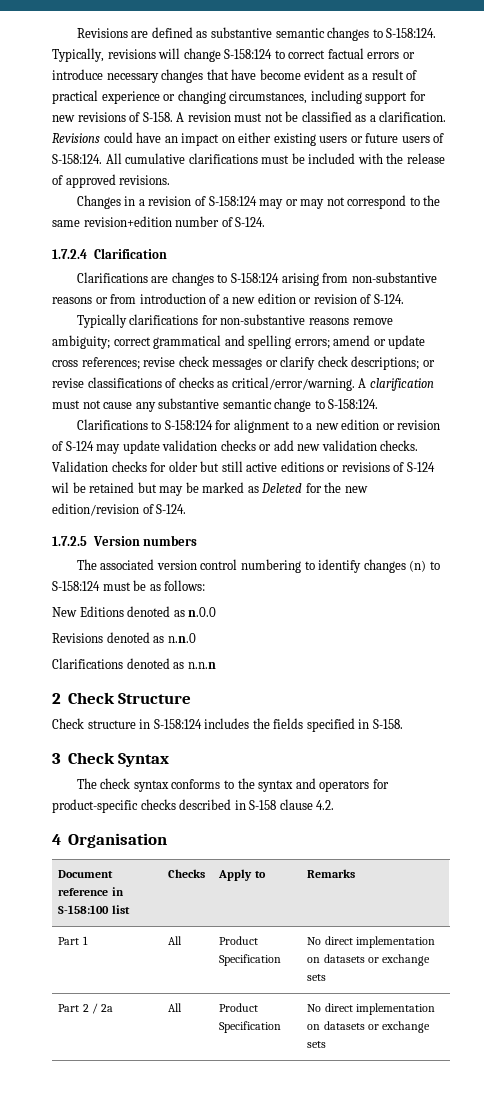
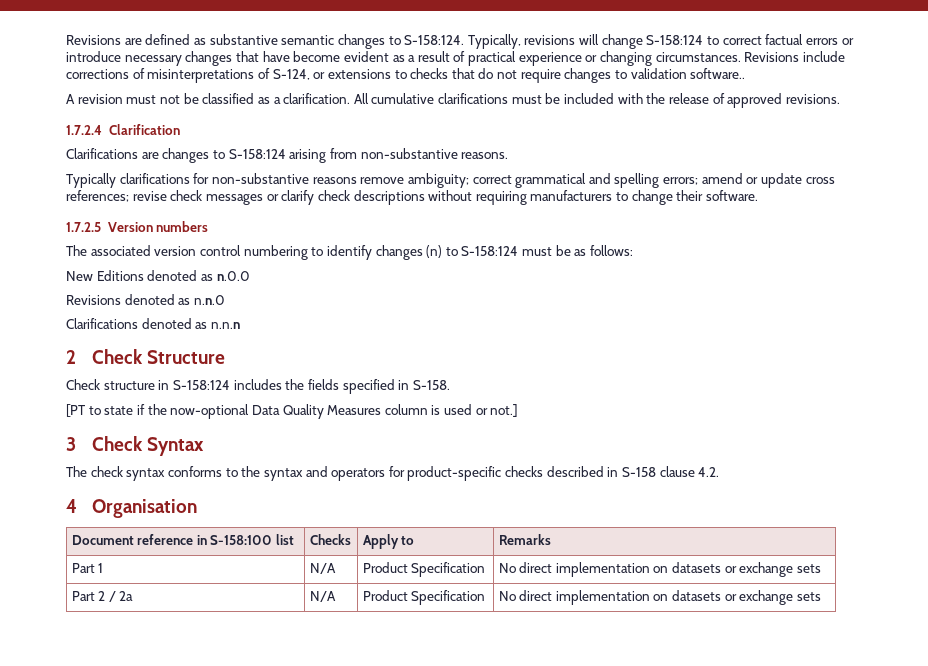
- Typically, revisions will change S-158:124 to correct factual errors or introduce necessary changes that have become evident as a result of practical experience or changing circumstances, including support for new revisions of S-158. A revision must not be classified as a clarification.
+ Typically, revisions will change S-158:124 to correct factual errors or introduce necessary changes that have become evident as a result of practical experience or changing circumstances. Revisions include corrections of misinterpretations of S-124, or extensions to checks that do not require changes to validation software..
+ A revision must not be classified as a clarification.
- Revisions could have an impact on either existing users or future users of S-158:124.
- Changes in a revision of S-158:124 may or may not correspond to the same revision+edition number of S-124.
- Clarifications are changes to S-158:124 arising from non-substantive reasons or from introduction of a new edition or revision of S-124.
+ Clarifications are changes to S-158:124 arising from non-substantive reasons.
- Typically clarifications for non-substantive reasons remove ambiguity; correct grammatical and spelling errors; amend or update cross references; revise check messages or clarify check descriptions; or revise classifications of checks as critical/error/warning. A clarification must not cause any substantive semantic change to S-158:124.
- Clarifications to S-158:124 for alignment to a new edition or revision of S-124 may update validation checks or add new validation checks. Validation checks for older but still active editions or revisions of S-124 wil be retained but may be marked as Deleted for the new edition/revision of S-124.
+ Typically clarifications for non-substantive reasons remove ambiguity; correct grammatical and spelling errors; amend or update cross references; revise check messages or clarify check descriptions without requiring manufacturers to change their software.
+ [PT to state if the now-optional Data Quality Measures column is used or not.]
- Part 1 | All | Product Specification | No direct implementation on datasets or exchange sets
+ Part 1 | N/A | Product Specification | No direct implementation on datasets or exchange sets
- Part 2 / 2a | All | Product Specification | No direct implementation on datasets or exchange sets
+ Part 2 / 2a | N/A | Product Specification | No direct implementation on datasets or exchange sets

